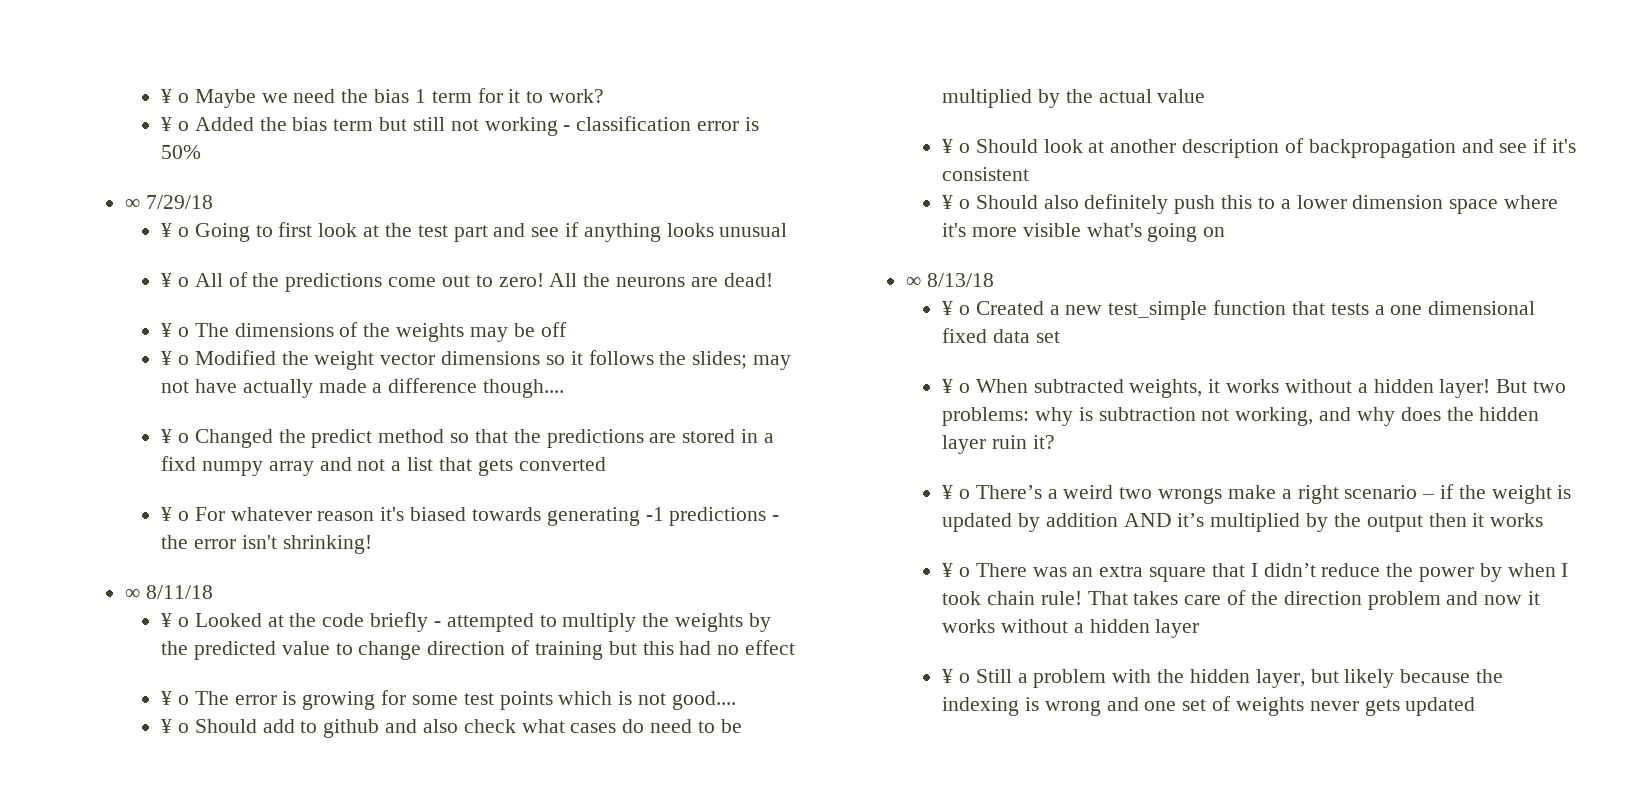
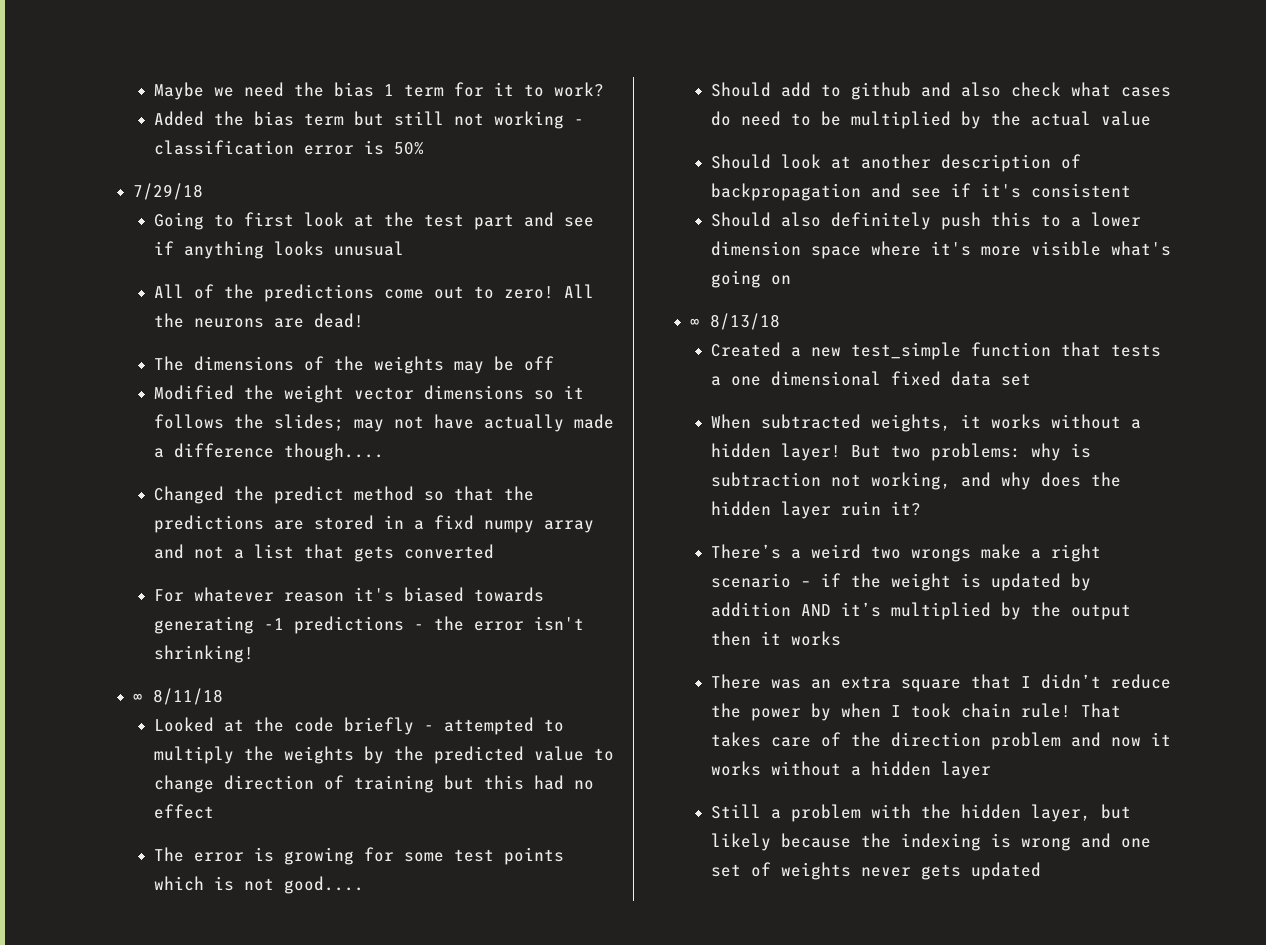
- ¥ o Maybe we need the bias 1 term for it to work?
+ Maybe we need the bias 1 term for it to work?
- ¥ o Added the bias term but still not working - classification error is 50%
+ Added the bias term but still not working - classification error is 50%
- ∞ 7/29/18
+ 7/29/18
- ¥ o Going to first look at the test part and see if anything looks unusual
+ Going to first look at the test part and see if anything looks unusual
- ¥ o All of the predictions come out to zero!
+ All of the predictions come out to zero!
- ¥ o The dimensions of the weights may be off
+ The dimensions of the weights may be off
- ¥ o Modified the weight vector dimensions so it follows the slides; may not have actually made a difference though....
+ Modified the weight vector dimensions so it follows the slides; may not have actually made a difference though....
- ¥ o Changed the predict method so that the predictions are stored in a fixd numpy array and not a list that gets converted
+ Changed the predict method so that the predictions are stored in a fixd numpy array and not a list that gets converted
- ¥ o For whatever reason it's biased towards generating -1 predictions - the error isn't shrinking!
+ For whatever reason it's biased towards generating -1 predictions - the error isn't shrinking!
- ¥ o Looked at the code briefly - attempted to multiply the weights by the predicted value to change direction of training but this had no effect
+ Looked at the code briefly - attempted to multiply the weights by the predicted value to change direction of training but this had no effect
- ¥ o The error is growing for some test points which is not good....
+ The error is growing for some test points which is not good....
- ¥ o Should add to github and also check what cases do need to be multiplied by the actual value
+ Should add to github and also check what cases do need to be multiplied by the actual value
- ¥ o Should look at another description of backpropagation and see if it's consistent
+ Should look at another description of backpropagation and see if it's consistent
- ¥ o Should also definitely push this to a lower dimension space where it's more visible what's going on
+ Should also definitely push this to a lower dimension space where it's more visible what's going on
- ¥ o Created a new test_simple function that tests a one dimensional fixed data set
+ Created a new test_simple function that tests a one dimensional fixed data set
- ¥ o When subtracted weights, it works without a hidden layer!
+ When subtracted weights, it works without a hidden layer!
- ¥ o There’s a weird two wrongs make a right scenario – if the weight is updated by addition AND it’s multiplied by the output then it works
+ There’s a weird two wrongs make a right scenario – if the weight is updated by addition AND it’s multiplied by the output then it works
- ¥ o There was an extra square that I didn’t reduce the power by when I took chain rule!
+ There was an extra square that I didn’t reduce the power by when I took chain rule!
- ¥ o Still a problem with the hidden layer, but likely because the indexing is wrong and one set of weights never gets updated
+ Still a problem with the hidden layer, but likely because the indexing is wrong and one set of weights never gets updated

